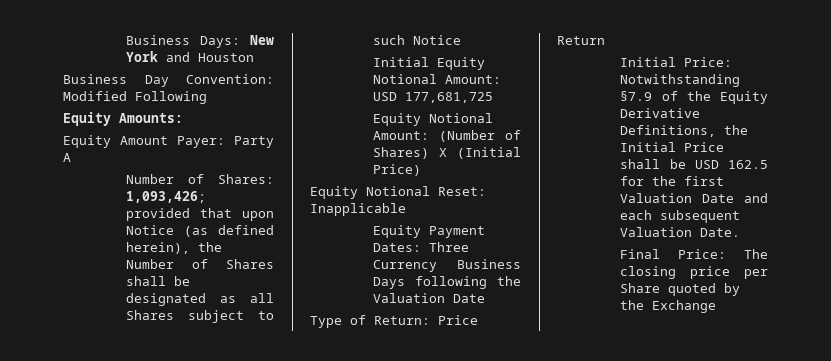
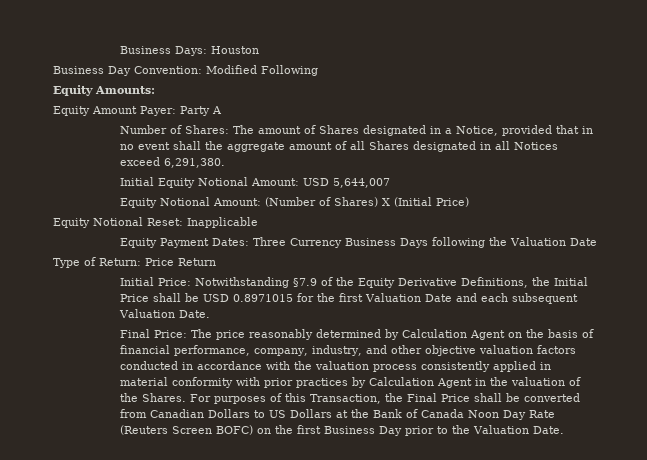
- Business Days: New York and Houston
+ Business Days: Houston
- Number of Shares: 1,093,426; provided that upon Notice (as defined herein), the Number of Shares shall be designated as all Shares subject to such Notice
+ Number of Shares: The amount of Shares designated in a Notice, provided that in no event shall the aggregate amount of all Shares designated in all Notices exceed 6,291,380.
- Initial Equity Notional Amount: USD 177,681,725
+ Initial Equity Notional Amount: USD 5,644,007
- Initial Price: Notwithstanding §7.9 of the Equity Derivative Definitions, the Initial Price shall be USD 162.5 for the first Valuation Date and each subsequent Valuation Date.
+ Initial Price: Notwithstanding §7.9 of the Equity Derivative Definitions, the Initial Price shall be USD 0.8971015 for the first Valuation Date and each subsequent Valuation Date.
- Final Price: The closing price per Share quoted by the Exchange
+ Final Price: The price reasonably determined by Calculation Agent on the basis of financial performance, company, industry, and other objective valuation factors conducted in accordance with the valuation process consistently applied in material conformity with prior practices by Calculation Agent in the valuation of the Shares. For purposes of this Transaction, the Final Price shall be converted from Canadian Dollars to US Dollars at the Bank of Canada Noon Day Rate (Reuters Screen BOFC) on the first Business Day prior to the Valuation Date.

